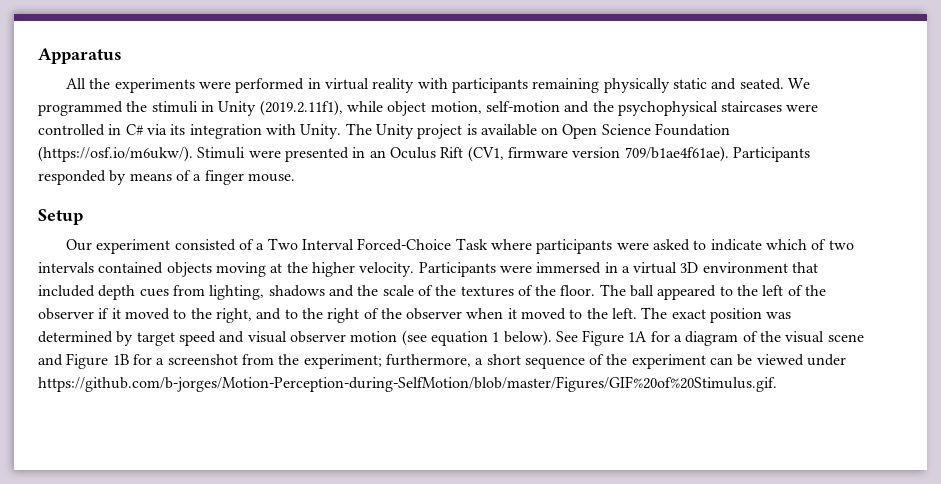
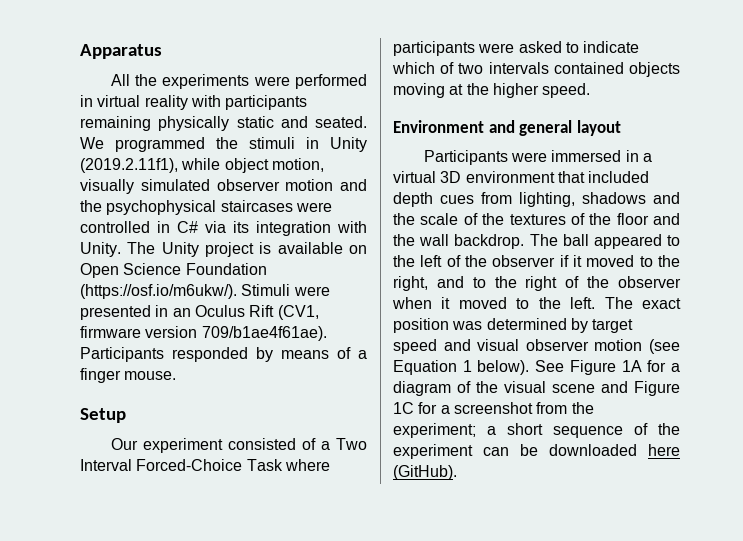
- We programmed the stimuli in Unity (2019.2.11f1), while object motion, self-motion and the psychophysical staircases were controlled in C# via its integration with Unity.
+ We programmed the stimuli in Unity (2019.2.11f1), while object motion, visually simulated observer motion and the psychophysical staircases were controlled in C# via its integration with Unity.
- Our experiment consisted of a Two Interval Forced-Choice Task where participants were asked to indicate which of two intervals contained objects moving at the higher velocity. Participants were immersed in a virtual 3D environment that included depth cues from lighting, shadows and the scale of the textures of the floor.
+ Our experiment consisted of a Two Interval Forced-Choice Task where participants were asked to indicate which of two intervals contained objects moving at the higher speed.
+ Environment and general layout
+ Participants were immersed in a virtual 3D environment that included depth cues from lighting, shadows and the scale of the textures of the floor and the wall backdrop.
- The exact position was determined by target speed and visual observer motion (see equation 1 below).
+ The exact position was determined by target speed and visual observer motion (see Equation 1 below).
- See Figure 1A for a diagram of the visual scene and Figure 1B for a screenshot from the experiment; furthermore, a short sequence of the experiment can be viewed under https://github.com/b-jorges/Motion-Perception-during-SelfMotion/blob/master/Figures/GIF%20of%20Stimulus.gif.
+ See Figure 1A for a diagram of the visual scene and Figure 1C for a screenshot from the experiment; a short sequence of the experiment can be downloaded here (GitHub).

